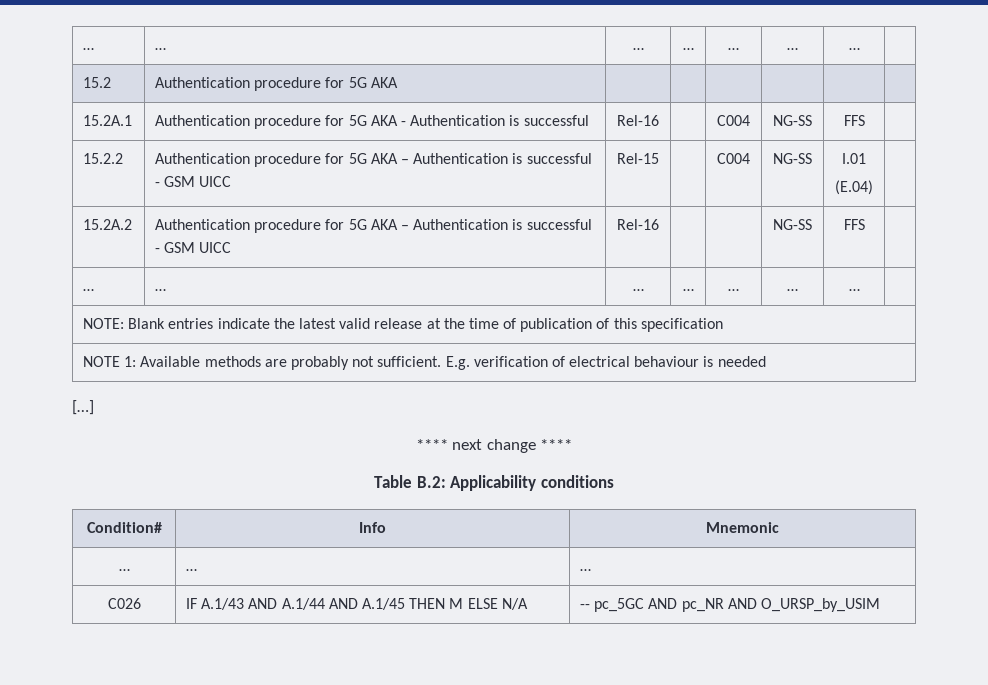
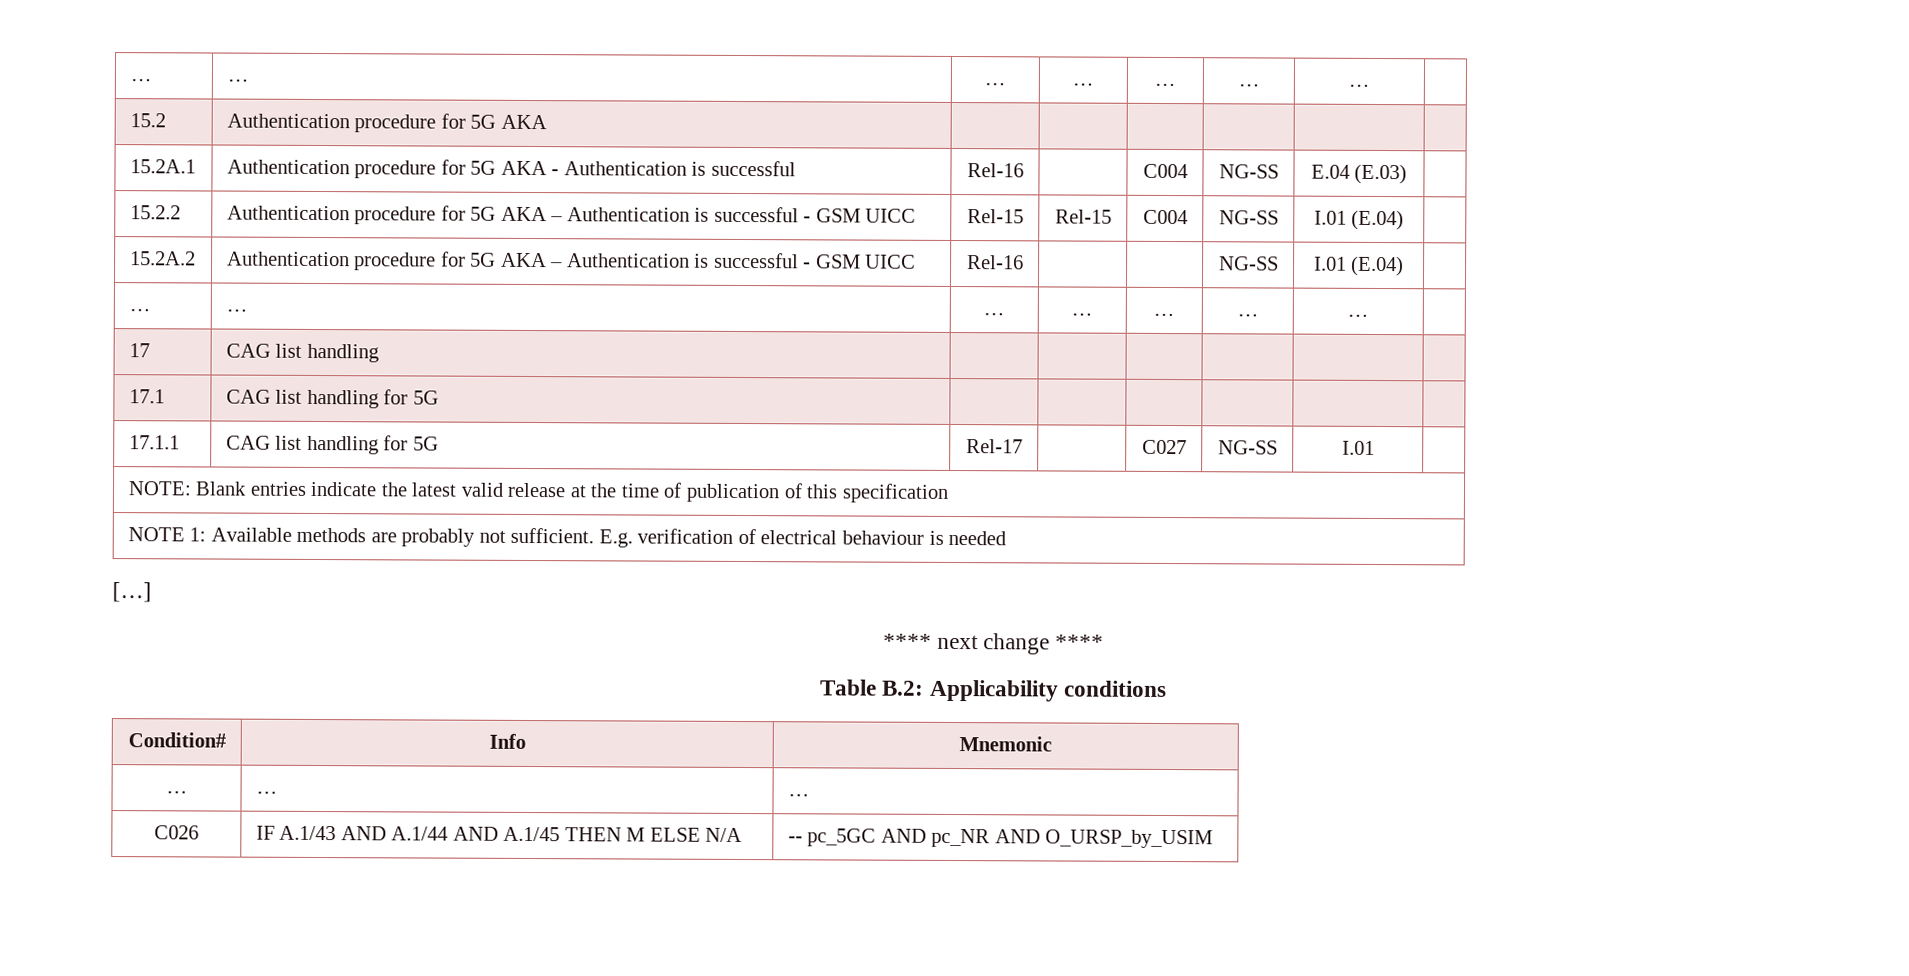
- 15.2A.1 | Authentication procedure for 5G AKA - Authentication is successful | Rel-16 | | C004 | NG-SS | FFS |
+ 15.2A.1 | Authentication procedure for 5G AKA - Authentication is successful | Rel-16 | | C004 | NG-SS | E.04 (E.03) |
- 15.2.2 | Authentication procedure for 5G AKA – Authentication is successful - GSM UICC | Rel-15 | | C004 | NG-SS | I.01
- (E.04) |
+ 15.2.2 | Authentication procedure for 5G AKA – Authentication is successful - GSM UICC | Rel-15 | Rel-15 | C004 | NG-SS | I.01 (E.04) |
- 15.2A.2 | Authentication procedure for 5G AKA – Authentication is successful - GSM UICC | Rel-16 | | | NG-SS | FFS |
+ 15.2A.2 | Authentication procedure for 5G AKA – Authentication is successful - GSM UICC | Rel-16 | | | NG-SS | I.01 (E.04) |
  … | … | … | … | … | … | … |
+ 17 | CAG list handling | | | | | |
+ 17.1 | CAG list handling for 5G | | | | | |
+ 17.1.1 | CAG list handling for 5G | Rel-17 | | C027 | NG-SS | I.01 |

